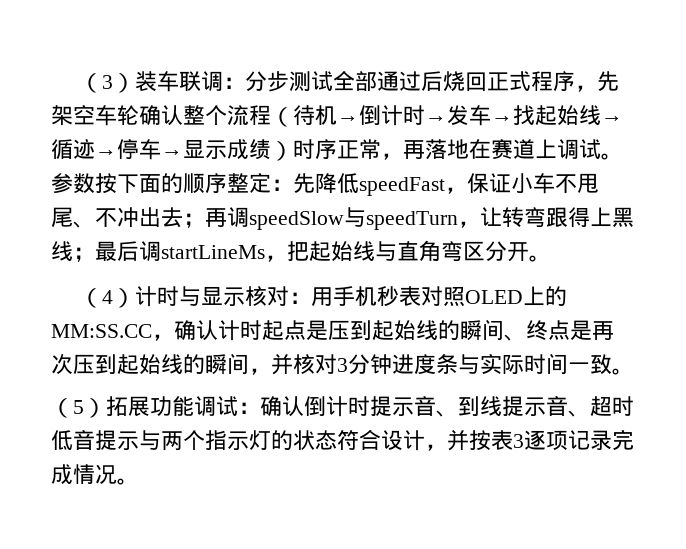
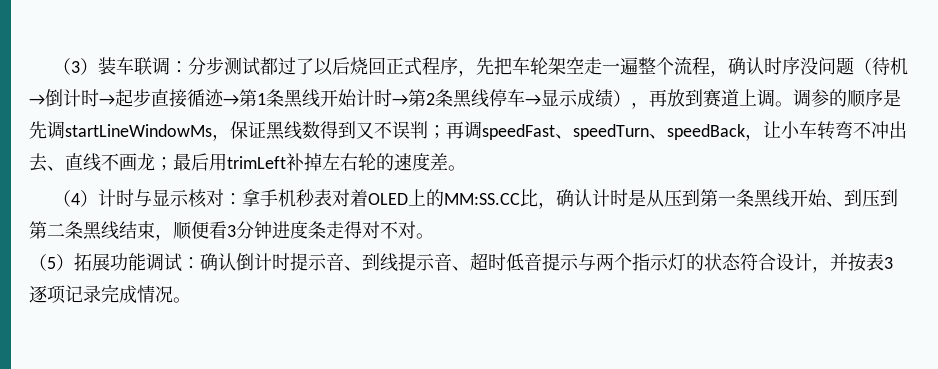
- （3）装车联调：分步测试全部通过后烧回正式程序，先架空车轮确认整个流程（待机→倒计时→发车→找起始线→循迹→停车→显示成绩）时序正常，再落地在赛道上调试。参数按下面的顺序整定：先降低speedFast，保证小车不甩尾、不冲出去；再调speedSlow与speedTurn，让转弯跟得上黑线；最后调startLineMs，把起始线与直角弯区分开。
+ （3）装车联调：分步测试都过了以后烧回正式程序，先把车轮架空走一遍整个流程，确认时序没问题（待机→倒计时→起步直接循迹→第1条黑线开始计时→第2条黑线停车→显示成绩），再放到赛道上调。调参的顺序是先调startLineWindowMs，保证黑线数得到又不误判；再调speedFast、speedTurn、speedBack，让小车转弯不冲出去、直线不画龙；最后用trimLeft补掉左右轮的速度差。
- （4）计时与显示核对：用手机秒表对照OLED上的MM:SS.CC，确认计时起点是压到起始线的瞬间、终点是再次压到起始线的瞬间，并核对3分钟进度条与实际时间一致。
+ （4）计时与显示核对：拿手机秒表对着OLED上的MM:SS.CC比，确认计时是从压到第一条黑线开始、到压到第二条黑线结束，顺便看3分钟进度条走得对不对。

